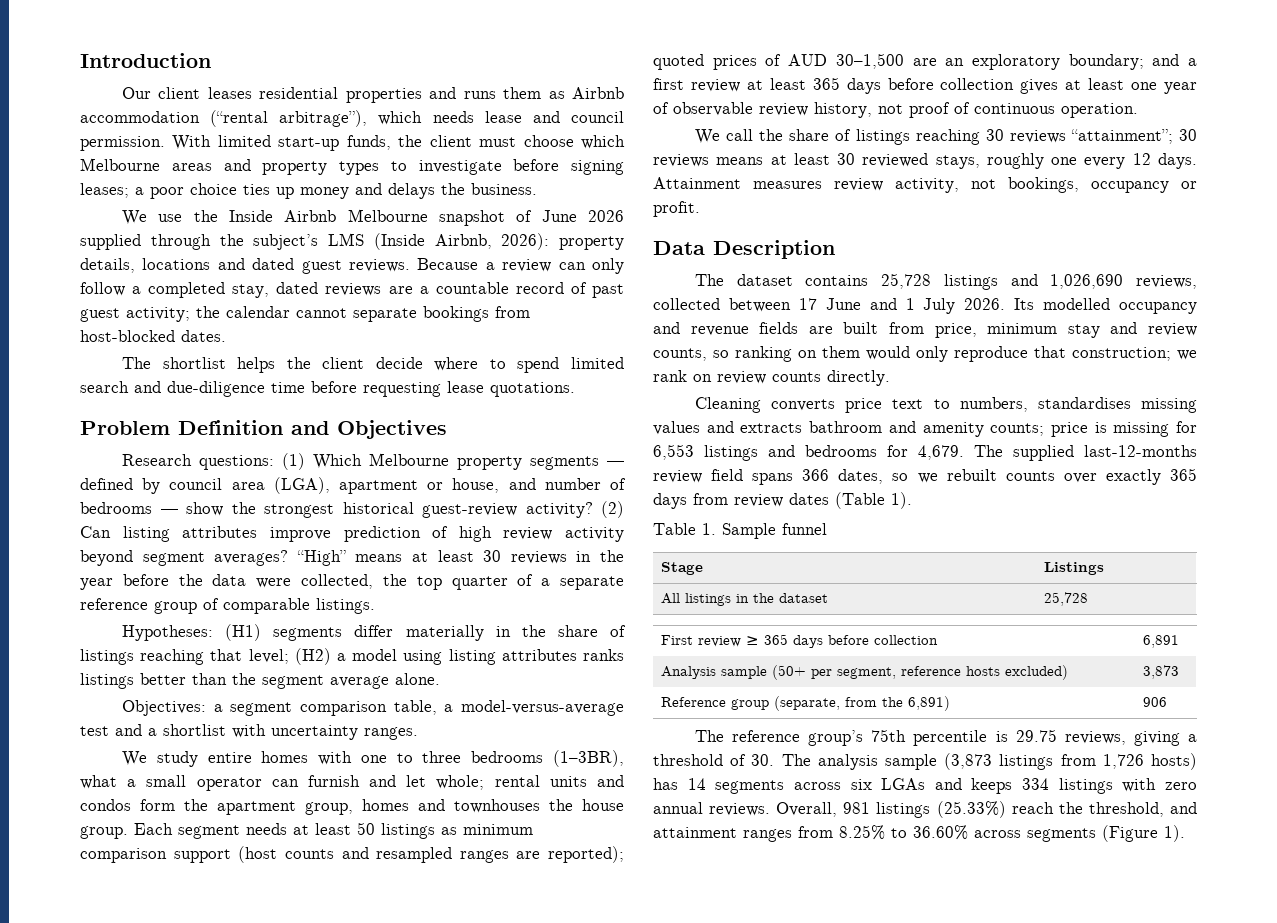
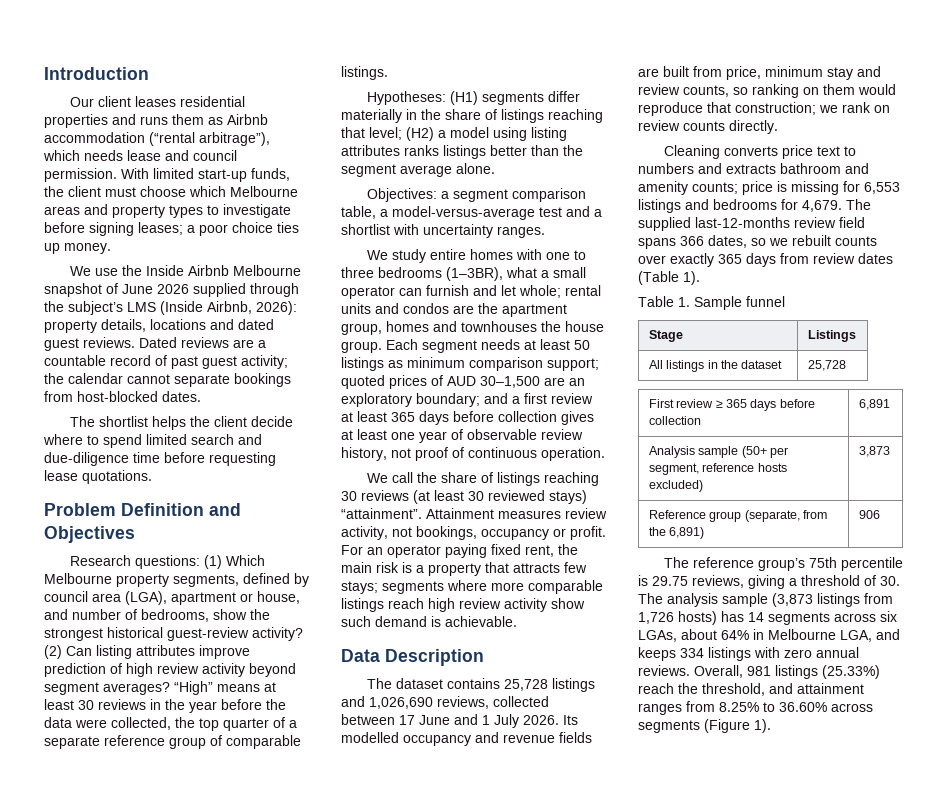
- With limited start-up funds, the client must choose which Melbourne areas and property types to investigate before signing leases; a poor choice ties up money and delays the business.
+ With limited start-up funds, the client must choose which Melbourne areas and property types to investigate before signing leases; a poor choice ties up money.
- Because a review can only follow a completed stay, dated reviews are a countable record of past guest activity; the calendar cannot separate bookings from host-blocked dates.
+ Dated reviews are a countable record of past guest activity; the calendar cannot separate bookings from host-blocked dates.
- Research questions: (1) Which Melbourne property segments — defined by council area (LGA), apartment or house, and number of bedrooms — show the strongest historical guest-review activity?
+ Research questions: (1) Which Melbourne property segments, defined by council area (LGA), apartment or house, and number of bedrooms, show the strongest historical guest-review activity?
- We study entire homes with one to three bedrooms (1–3BR), what a small operator can furnish and let whole; rental units and condos form the apartment group, homes and townhouses the house group.
+ We study entire homes with one to three bedrooms (1–3BR), what a small operator can furnish and let whole; rental units and condos are the apartment group, homes and townhouses the house group.
- Each segment needs at least 50 listings as minimum comparison support (host counts and resampled ranges are reported); quoted prices of AUD 30–1,500 are an exploratory boundary; and a first review at least 365 days before collection gives at least one year of observable review history, not proof of continuous operation.
+ Each segment needs at least 50 listings as minimum comparison support; quoted prices of AUD 30–1,500 are an exploratory boundary; and a first review at least 365 days before collection gives at least one year of observable review history, not proof of continuous operation.
- We call the share of listings reaching 30 reviews “attainment”; 30 reviews means at least 30 reviewed stays, roughly one every 12 days.
+ We call the share of listings reaching 30 reviews (at least 30 reviewed stays) “attainment”.
+ For an operator paying fixed rent, the main risk is a property that attracts few stays; segments where more comparable listings reach high review activity show such demand is achievable.
- Its modelled occupancy and revenue fields are built from price, minimum stay and review counts, so ranking on them would only reproduce that construction; we rank on review counts directly.
+ Its modelled occupancy and revenue fields are built from price, minimum stay and review counts, so ranking on them would reproduce that construction; we rank on review counts directly.
- Cleaning converts price text to numbers, standardises missing values and extracts bathroom and amenity counts; price is missing for 6,553 listings and bedrooms for 4,679.
+ Cleaning converts price text to numbers and extracts bathroom and amenity counts; price is missing for 6,553 listings and bedrooms for 4,679.
- The reference group’s 75th percentile is 29.75 reviews, giving a threshold of 30. The analysis sample (3,873 listings from 1,726 hosts) has 14 segments across six LGAs and keeps 334 listings with zero annual reviews.
+ The reference group’s 75th percentile is 29.75 reviews, giving a threshold of 30. The analysis sample (3,873 listings from 1,726 hosts) has 14 segments across six LGAs, about 64% in Melbourne LGA, and keeps 334 listings with zero annual reviews.

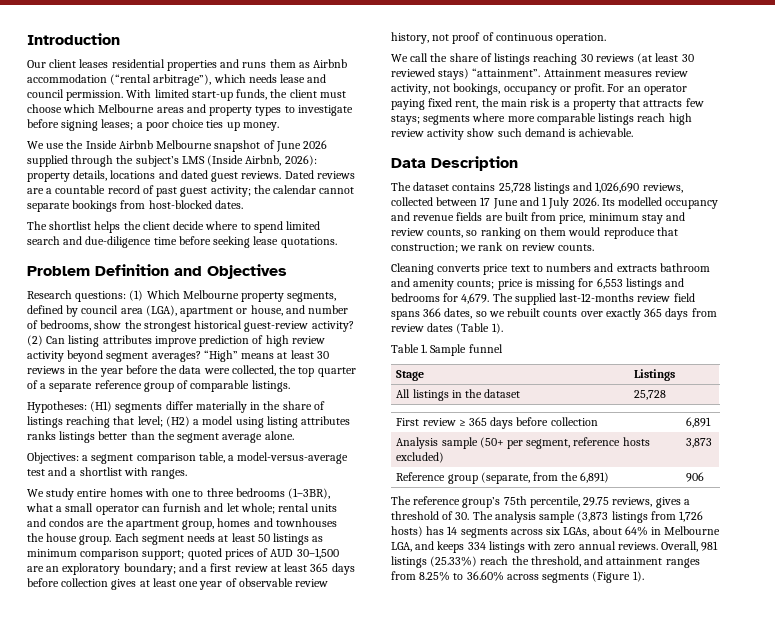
- The shortlist helps the client decide where to spend limited search and due-diligence time before requesting lease quotations.
+ The shortlist helps the client decide where to spend limited search and due-diligence time before seeking lease quotations.
- Objectives: a segment comparison table, a model-versus-average test and a shortlist with uncertainty ranges.
+ Objectives: a segment comparison table, a model-versus-average test and a shortlist with ranges.
- Its modelled occupancy and revenue fields are built from price, minimum stay and review counts, so ranking on them would reproduce that construction; we rank on review counts directly.
+ Its modelled occupancy and revenue fields are built from price, minimum stay and review counts, so ranking on them would reproduce that construction; we rank on review counts.
- The reference group’s 75th percentile is 29.75 reviews, giving a threshold of 30. The analysis sample (3,873 listings from 1,726 hosts) has 14 segments across six LGAs, about 64% in Melbourne LGA, and keeps 334 listings with zero annual reviews.
+ The reference group’s 75th percentile, 29.75 reviews, gives a threshold of 30. The analysis sample (3,873 listings from 1,726 hosts) has 14 segments across six LGAs, about 64% in Melbourne LGA, and keeps 334 listings with zero annual reviews.

